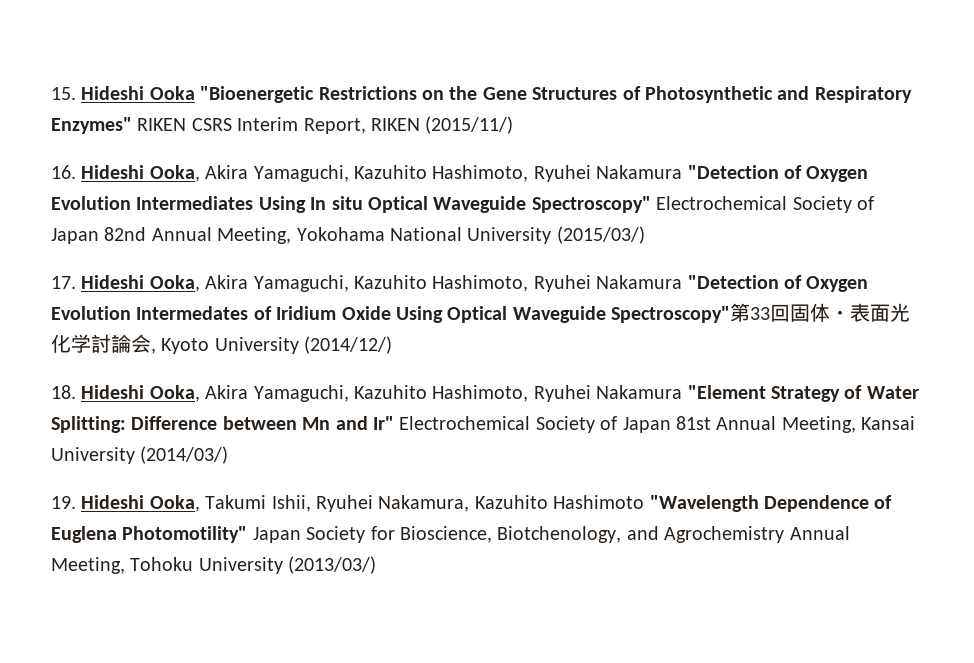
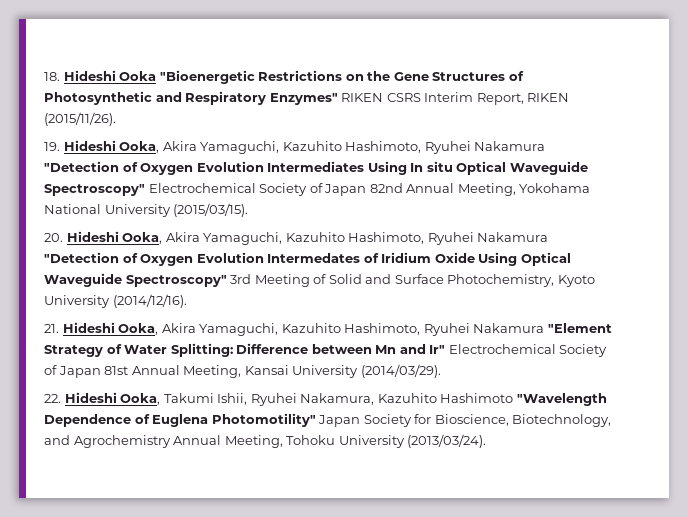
- 15. Hideshi Ooka "Bioenergetic Restrictions on the Gene Structures of Photosynthetic and Respiratory Enzymes" RIKEN CSRS Interim Report, RIKEN (2015/11/)
- 16. Hideshi Ooka, Akira Yamaguchi, Kazuhito Hashimoto, Ryuhei Nakamura "Detection of Oxygen Evolution Intermediates Using In situ Optical Waveguide Spectroscopy" Electrochemical Society of Japan 82nd Annual Meeting, Yokohama National University (2015/03/)
- 17. Hideshi Ooka, Akira Yamaguchi, Kazuhito Hashimoto, Ryuhei Nakamura "Detection of Oxygen Evolution Intermedates of Iridium Oxide Using Optical Waveguide Spectroscopy"第33回固体・表面光化学討論会, Kyoto University (2014/12/)
- 18. Hideshi Ooka, Akira Yamaguchi, Kazuhito Hashimoto, Ryuhei Nakamura "Element Strategy of Water Splitting:
+ 18. Hideshi Ooka "Bioenergetic Restrictions on the Gene Structures of Photosynthetic and Respiratory Enzymes" RIKEN CSRS Interim Report, RIKEN (2015/11/26).
+ 19. Hideshi Ooka, Akira Yamaguchi, Kazuhito Hashimoto, Ryuhei Nakamura "Detection of Oxygen Evolution Intermediates Using In situ Optical Waveguide Spectroscopy" Electrochemical Society of Japan 82nd Annual Meeting, Yokohama National University (2015/03/15).
+ 20. Hideshi Ooka, Akira Yamaguchi, Kazuhito Hashimoto, Ryuhei Nakamura "Detection of Oxygen Evolution Intermedates of Iridium Oxide Using Optical Waveguide Spectroscopy" 3rd Meeting of Solid and Surface Photochemistry, Kyoto University (2014/12/16).
+ 21. Hideshi Ooka, Akira Yamaguchi, Kazuhito Hashimoto, Ryuhei Nakamura "Element Strategy of Water Splitting:
- Difference between Mn and Ir" Electrochemical Society of Japan 81st Annual Meeting, Kansai University (2014/03/)
- 19. Hideshi Ooka, Takumi Ishii, Ryuhei Nakamura, Kazuhito Hashimoto "Wavelength Dependence of Euglena Photomotility" Japan Society for Bioscience, Biotchenology, and Agrochemistry Annual Meeting, Tohoku University (2013/03/)
+ Difference between Mn and Ir" Electrochemical Society of Japan 81st Annual Meeting, Kansai University (2014/03/29).
+ 22. Hideshi Ooka, Takumi Ishii, Ryuhei Nakamura, Kazuhito Hashimoto "Wavelength Dependence of Euglena Photomotility" Japan Society for Bioscience, Biotechnology, and Agrochemistry Annual Meeting, Tohoku University (2013/03/24).

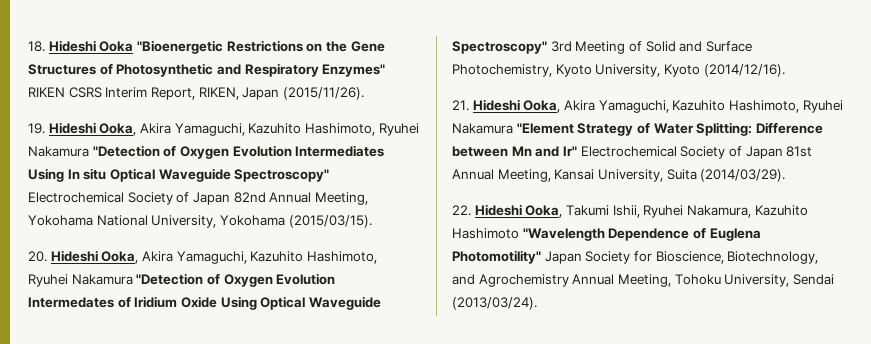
- 18. Hideshi Ooka "Bioenergetic Restrictions on the Gene Structures of Photosynthetic and Respiratory Enzymes" RIKEN CSRS Interim Report, RIKEN (2015/11/26).
+ 18. Hideshi Ooka "Bioenergetic Restrictions on the Gene Structures of Photosynthetic and Respiratory Enzymes" RIKEN CSRS Interim Report, RIKEN, Japan (2015/11/26).
- 19. Hideshi Ooka, Akira Yamaguchi, Kazuhito Hashimoto, Ryuhei Nakamura "Detection of Oxygen Evolution Intermediates Using In situ Optical Waveguide Spectroscopy" Electrochemical Society of Japan 82nd Annual Meeting, Yokohama National University (2015/03/15).
+ 19. Hideshi Ooka, Akira Yamaguchi, Kazuhito Hashimoto, Ryuhei Nakamura "Detection of Oxygen Evolution Intermediates Using In situ Optical Waveguide Spectroscopy" Electrochemical Society of Japan 82nd Annual Meeting, Yokohama National University, Yokohama (2015/03/15).
- 20. Hideshi Ooka, Akira Yamaguchi, Kazuhito Hashimoto, Ryuhei Nakamura "Detection of Oxygen Evolution Intermedates of Iridium Oxide Using Optical Waveguide Spectroscopy" 3rd Meeting of Solid and Surface Photochemistry, Kyoto University (2014/12/16).
+ 20. Hideshi Ooka, Akira Yamaguchi, Kazuhito Hashimoto, Ryuhei Nakamura "Detection of Oxygen Evolution Intermedates of Iridium Oxide Using Optical Waveguide Spectroscopy" 3rd Meeting of Solid and Surface Photochemistry, Kyoto University, Kyoto (2014/12/16).
- 21. Hideshi Ooka, Akira Yamaguchi, Kazuhito Hashimoto, Ryuhei Nakamura "Element Strategy of Water Splitting: Difference between Mn and Ir" Electrochemical Society of Japan 81st Annual Meeting, Kansai University (2014/03/29).
+ 21. Hideshi Ooka, Akira Yamaguchi, Kazuhito Hashimoto, Ryuhei Nakamura "Element Strategy of Water Splitting: Difference between Mn and Ir" Electrochemical Society of Japan 81st Annual Meeting, Kansai University, Suita (2014/03/29).
- 22. Hideshi Ooka, Takumi Ishii, Ryuhei Nakamura, Kazuhito Hashimoto "Wavelength Dependence of Euglena Photomotility" Japan Society for Bioscience, Biotechnology, and Agrochemistry Annual Meeting, Tohoku University (2013/03/24).
+ 22. Hideshi Ooka, Takumi Ishii, Ryuhei Nakamura, Kazuhito Hashimoto "Wavelength Dependence of Euglena Photomotility" Japan Society for Bioscience, Biotechnology, and Agrochemistry Annual Meeting, Tohoku University, Sendai (2013/03/24).

